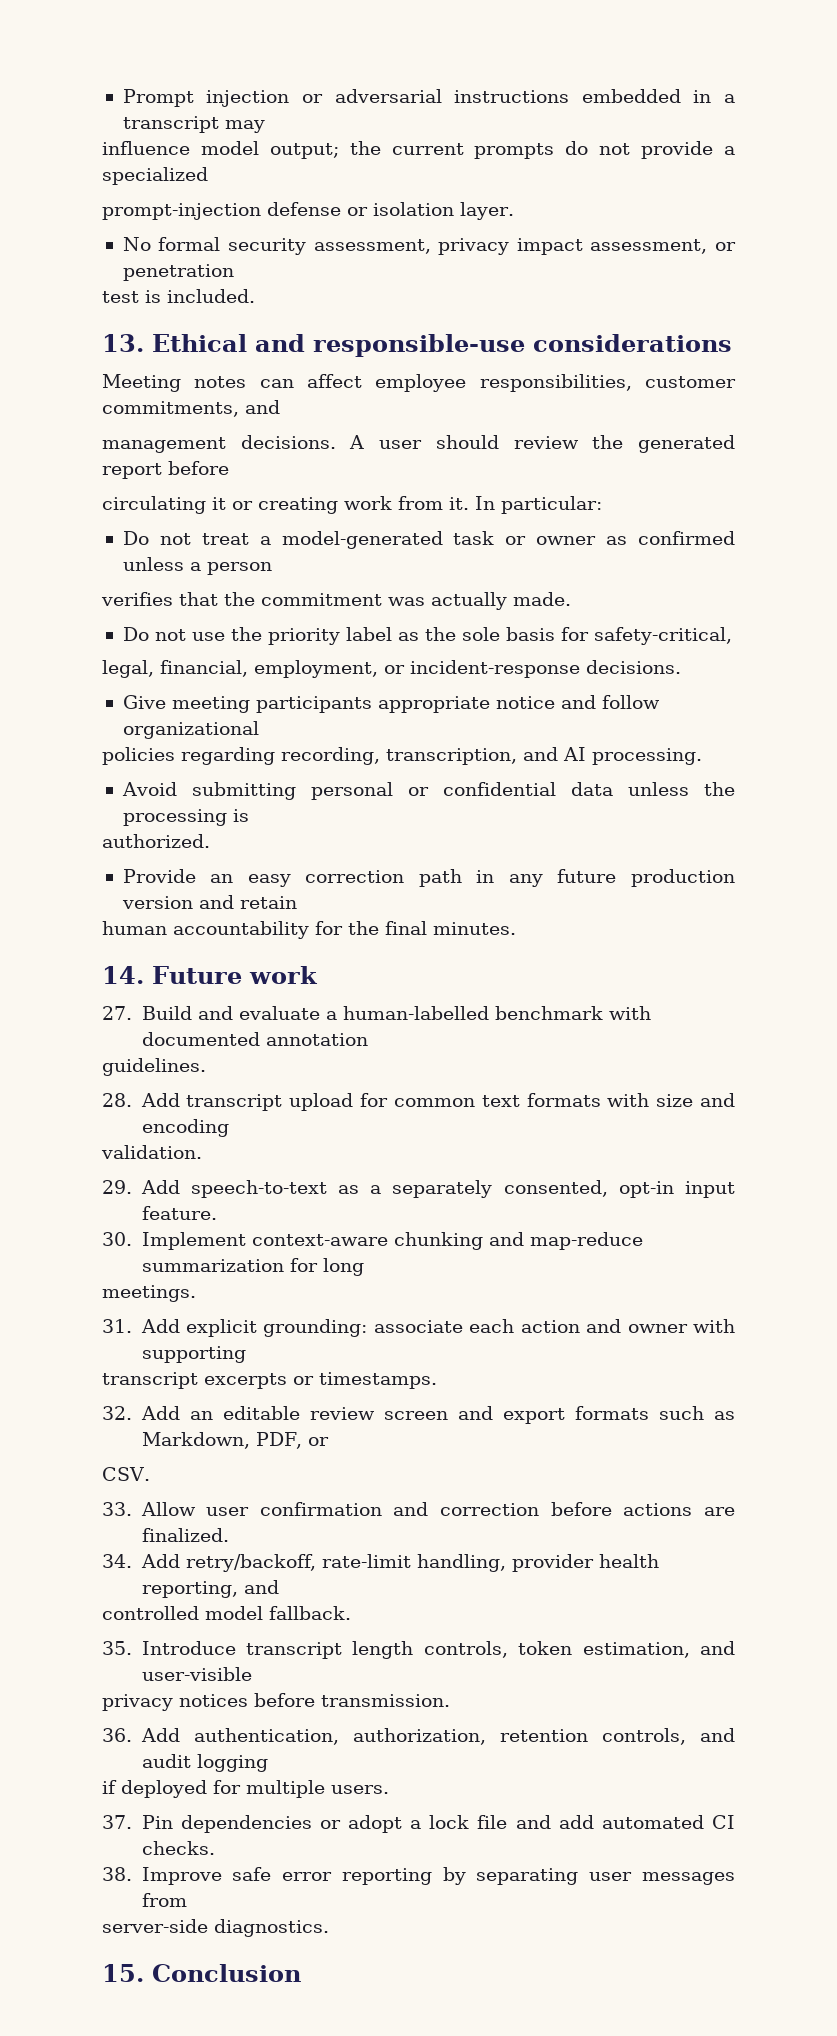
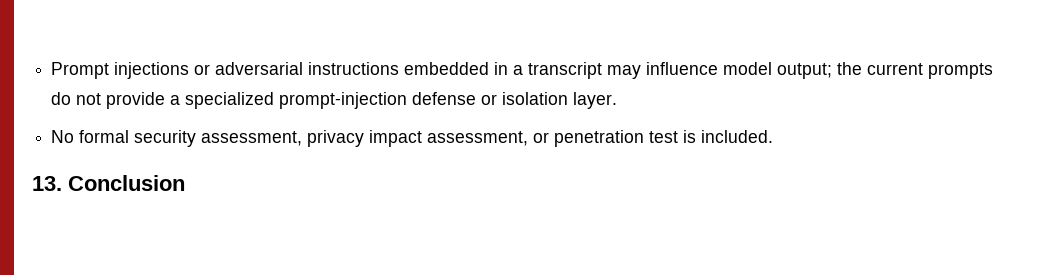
- Prompt injection or adversarial instructions embedded in a transcript may
- influence model output; the current prompts do not provide a specialized
- prompt-injection defense or isolation layer.
+ Prompt injections or adversarial instructions embedded in a transcript may influence model output; the current prompts do not provide a specialized prompt-injection defense or isolation layer.
- No formal security assessment, privacy impact assessment, or penetration
- test is included.
+ No formal security assessment, privacy impact assessment, or penetration test is included.
- 13. Ethical and responsible-use considerations
- Meeting notes can affect employee responsibilities, customer commitments, and
- management decisions. A user should review the generated report before
- circulating it or creating work from it. In particular:
- Do not treat a model-generated task or owner as confirmed unless a person
- verifies that the commitment was actually made.
- Do not use the priority label as the sole basis for safety-critical,
- legal, financial, employment, or incident-response decisions.
- Give meeting participants appropriate notice and follow organizational
- policies regarding recording, transcription, and AI processing.
- Avoid submitting personal or confidential data unless the processing is
- authorized.
- Provide an easy correction path in any future production version and retain
- human accountability for the final minutes.
- 14. Future work
- 27. Build and evaluate a human-labelled benchmark with documented annotation
- guidelines.
- 28. Add transcript upload for common text formats with size and encoding
- validation.
- 29. Add speech-to-text as a separately consented, opt-in input feature.
- 30. Implement context-aware chunking and map-reduce summarization for long
- meetings.
- 31. Add explicit grounding: associate each action and owner with supporting
- transcript excerpts or timestamps.
- 32. Add an editable review screen and export formats such as Markdown, PDF, or
- CSV.
- 33. Allow user confirmation and correction before actions are finalized.
- 34. Add retry/backoff, rate-limit handling, provider health reporting, and
- controlled model fallback.
- 35. Introduce transcript length controls, token estimation, and user-visible
- privacy notices before transmission.
- 36. Add authentication, authorization, retention controls, and audit logging
- if deployed for multiple users.
- 37. Pin dependencies or adopt a lock file and add automated CI checks.
- 38. Improve safe error reporting by separating user messages from
- server-side diagnostics.
- 15. Conclusion
+ 13. Conclusion

